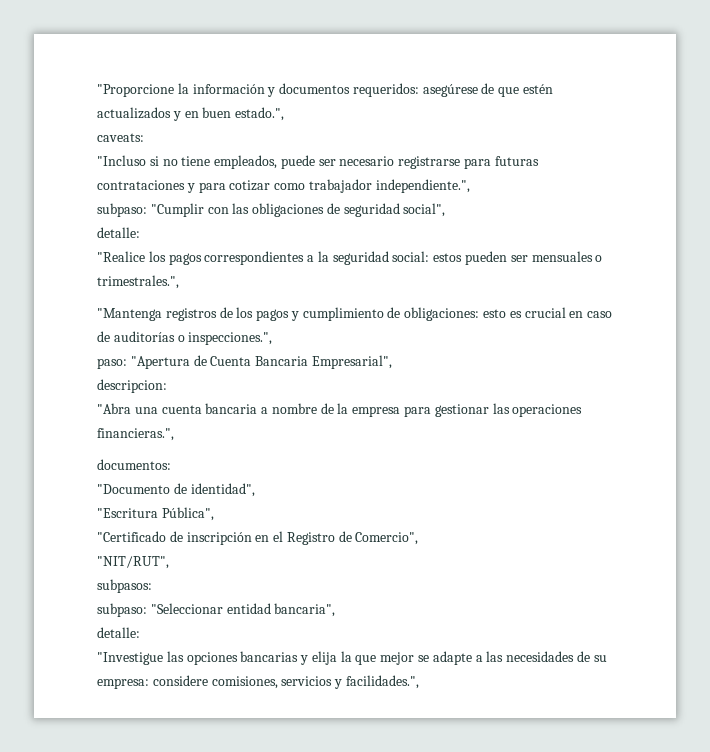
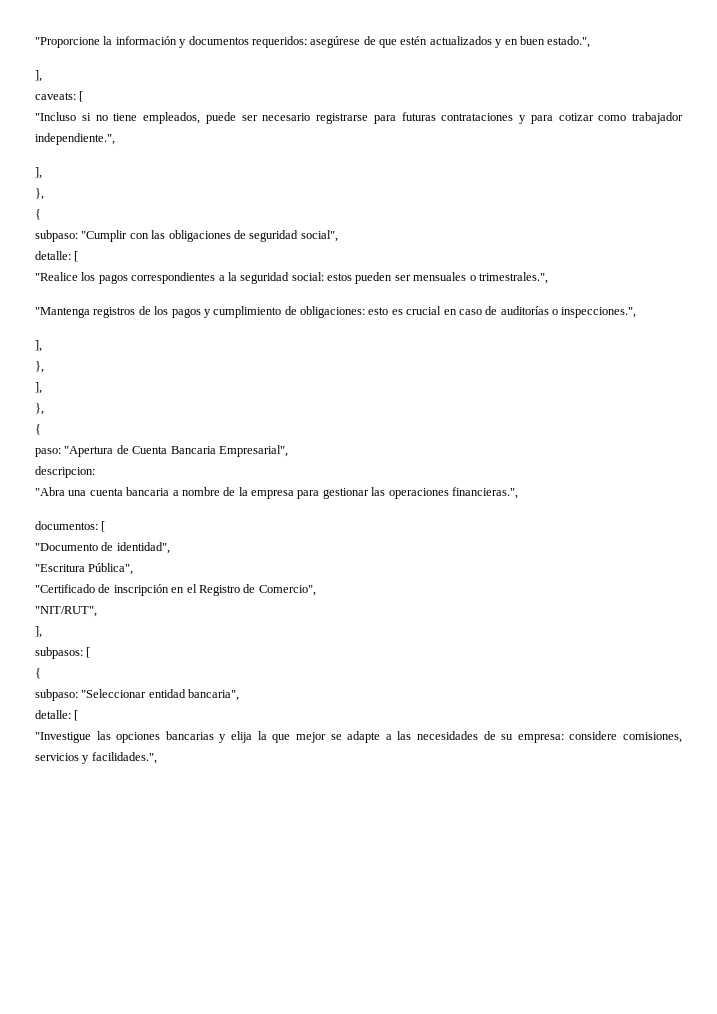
  "Proporcione la información y documentos requeridos: asegúrese de que estén actualizados y en buen estado.",
+ ],
- caveats:
+ caveats: [
  "Incluso si no tiene empleados, puede ser necesario registrarse para futuras contrataciones y para cotizar como trabajador independiente.",
+ ],
+ },
+ {
  subpaso: "Cumplir con las obligaciones de seguridad social",
- detalle:
+ detalle: [
  "Mantenga registros de los pagos y cumplimiento de obligaciones: esto es crucial en caso de auditorías o inspecciones.",
+ ],
+ },
+ ],
+ },
+ {
- documentos:
+ documentos: [
  "NIT/RUT",
+ ],
- subpasos:
+ subpasos: [
+ {
  subpaso: "Seleccionar entidad bancaria",
- detalle:
+ detalle: [

